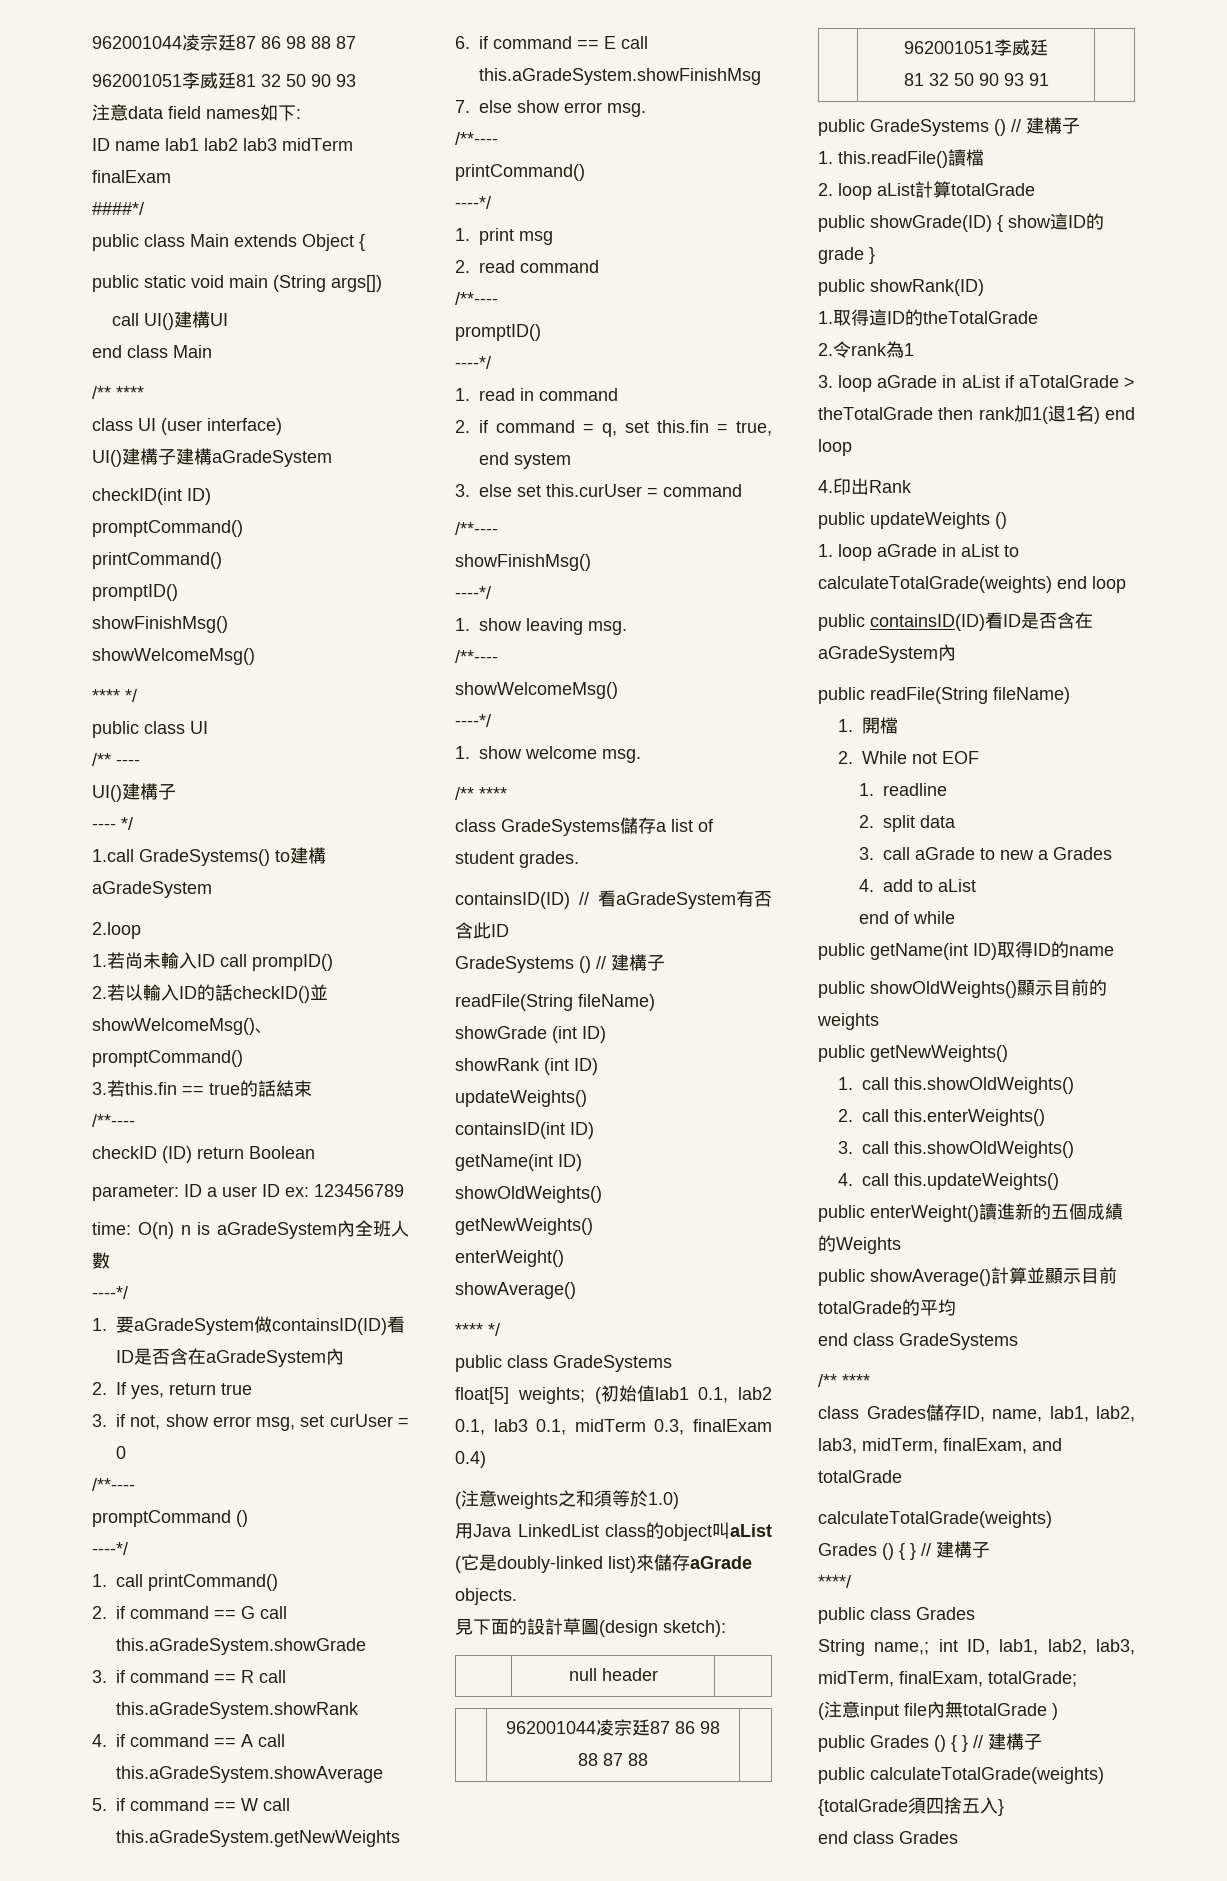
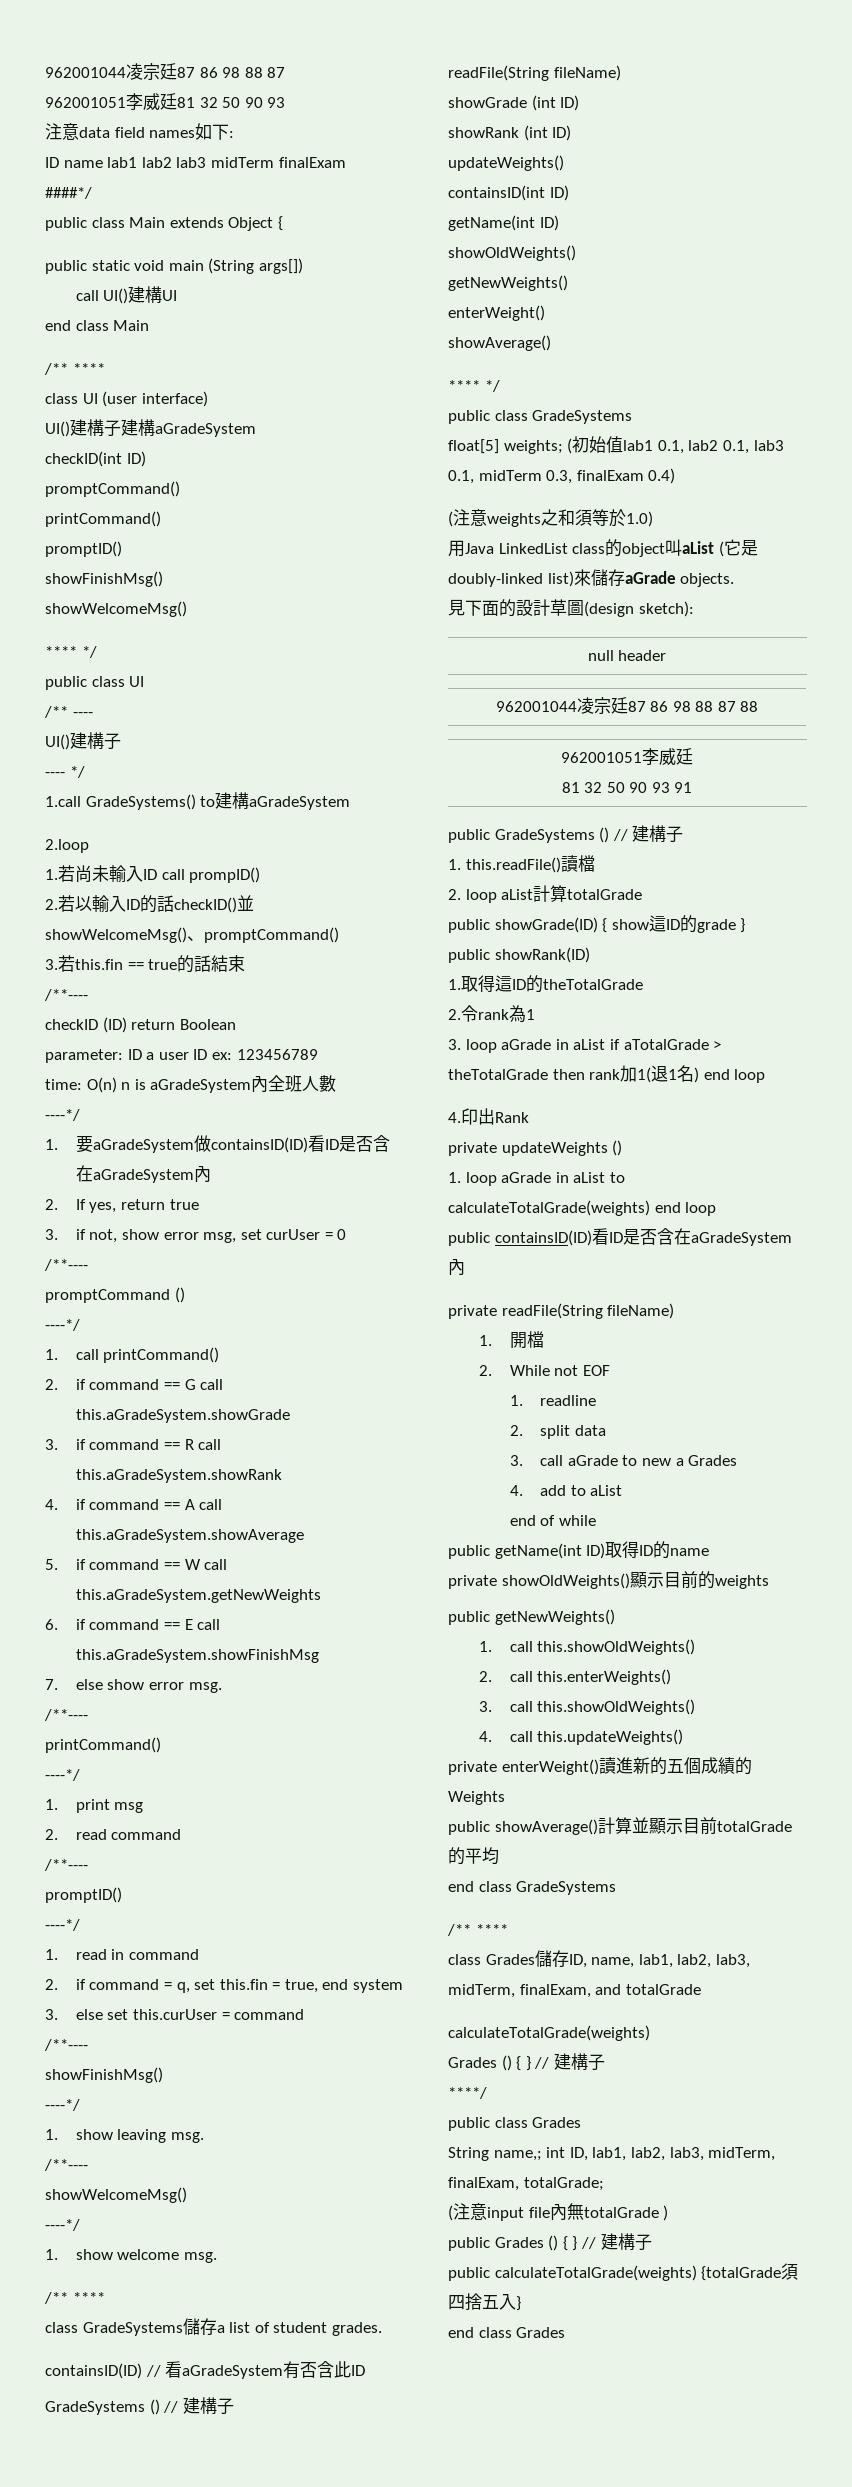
- public updateWeights ()
+ private updateWeights ()
- public readFile(String fileName)
+ private readFile(String fileName)
- public showOldWeights()顯示目前的weights
+ private showOldWeights()顯示目前的weights
- public enterWeight()讀進新的五個成績的Weights
+ private enterWeight()讀進新的五個成績的Weights

